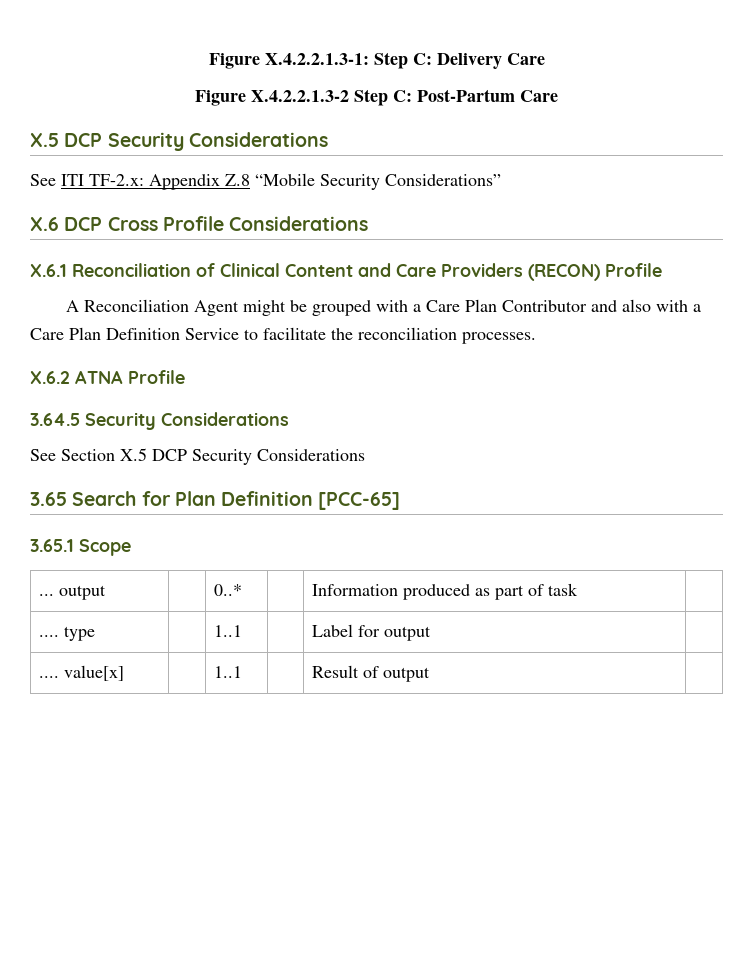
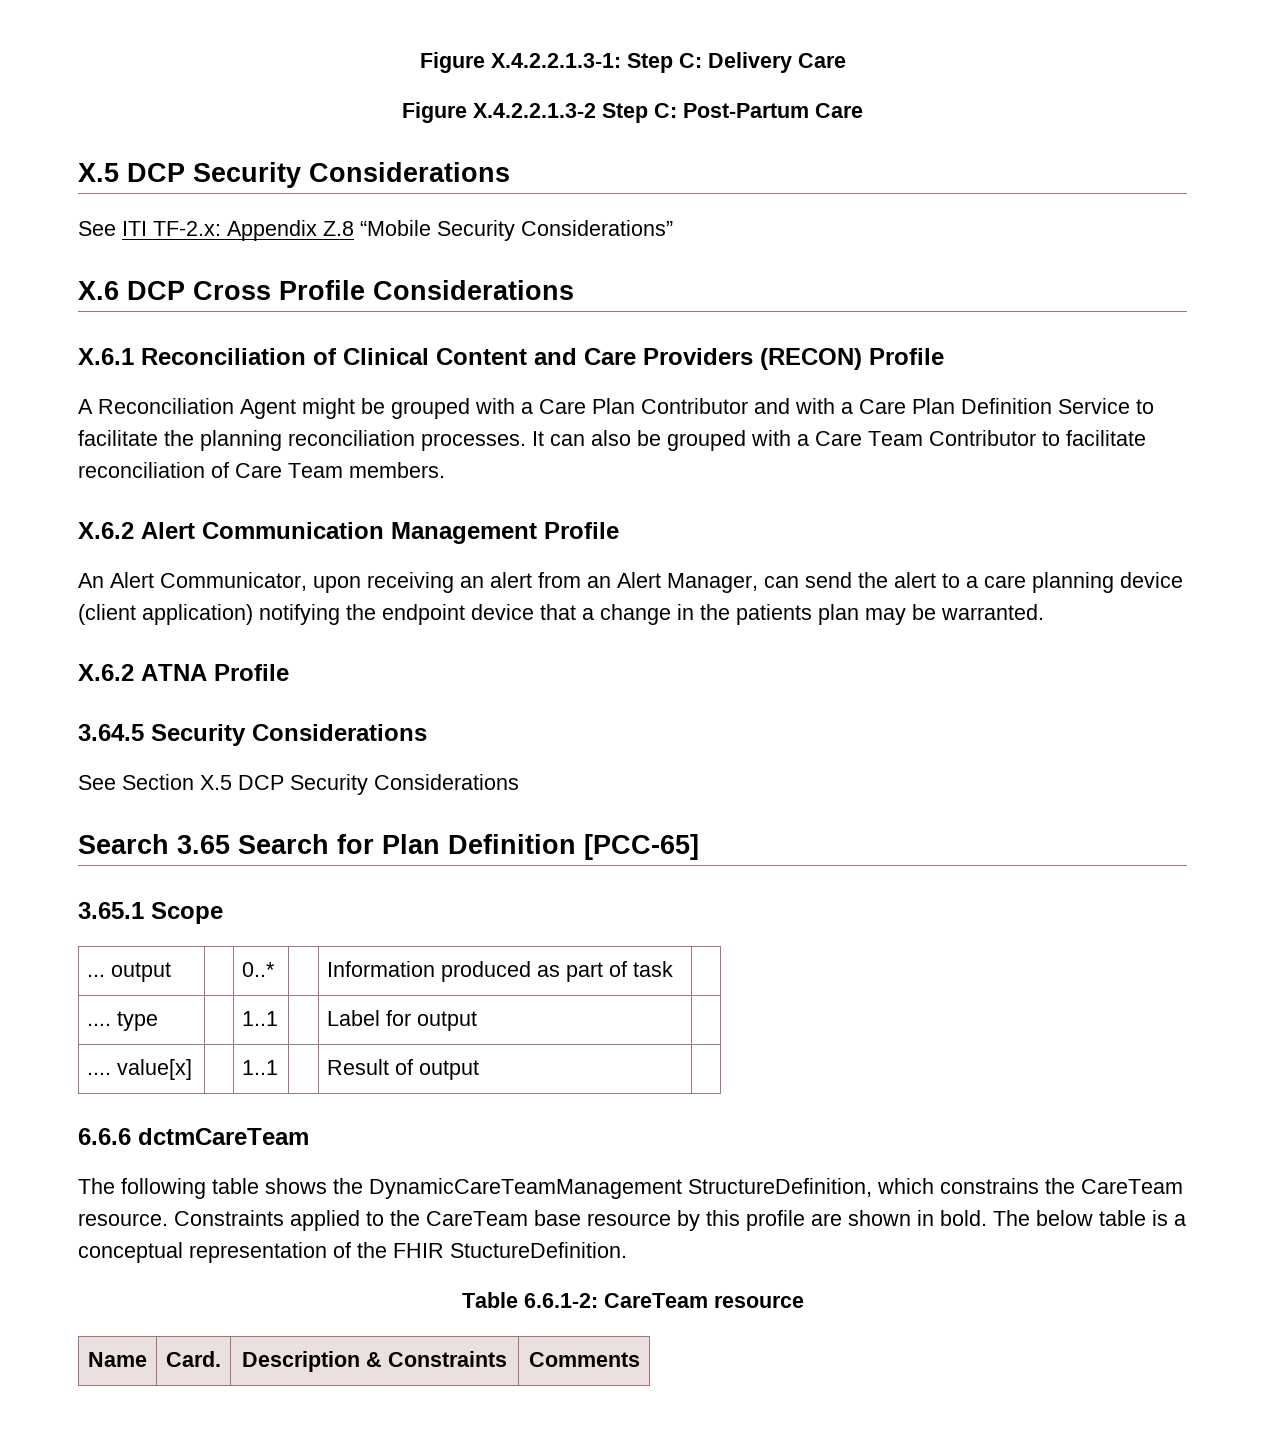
- A Reconciliation Agent might be grouped with a Care Plan Contributor and also with a Care Plan Definition Service to facilitate the reconciliation processes.
+ A Reconciliation Agent might be grouped with a Care Plan Contributor and with a Care Plan Definition Service to facilitate the planning reconciliation processes. It can also be grouped with a Care Team Contributor to facilitate reconciliation of Care Team members.
+ X.6.2 Alert Communication Management Profile
+ An Alert Communicator, upon receiving an alert from an Alert Manager, can send the alert to a care planning device (client application) notifying the endpoint device that a change in the patients plan may be warranted.
- 3.65 Search for Plan Definition [PCC-65]
+ Search 3.65 Search for Plan Definition [PCC-65]
+ 6.6.6 dctmCareTeam
+ The following table shows the DynamicCareTeamManagement StructureDefinition, which constrains the CareTeam resource. Constraints applied to the CareTeam base resource by this profile are shown in bold. The below table is a conceptual representation of the FHIR StuctureDefinition.
+ Table 6.6.1-2: CareTeam resource
+ Name | Card. | Description & Constraints | Comments

